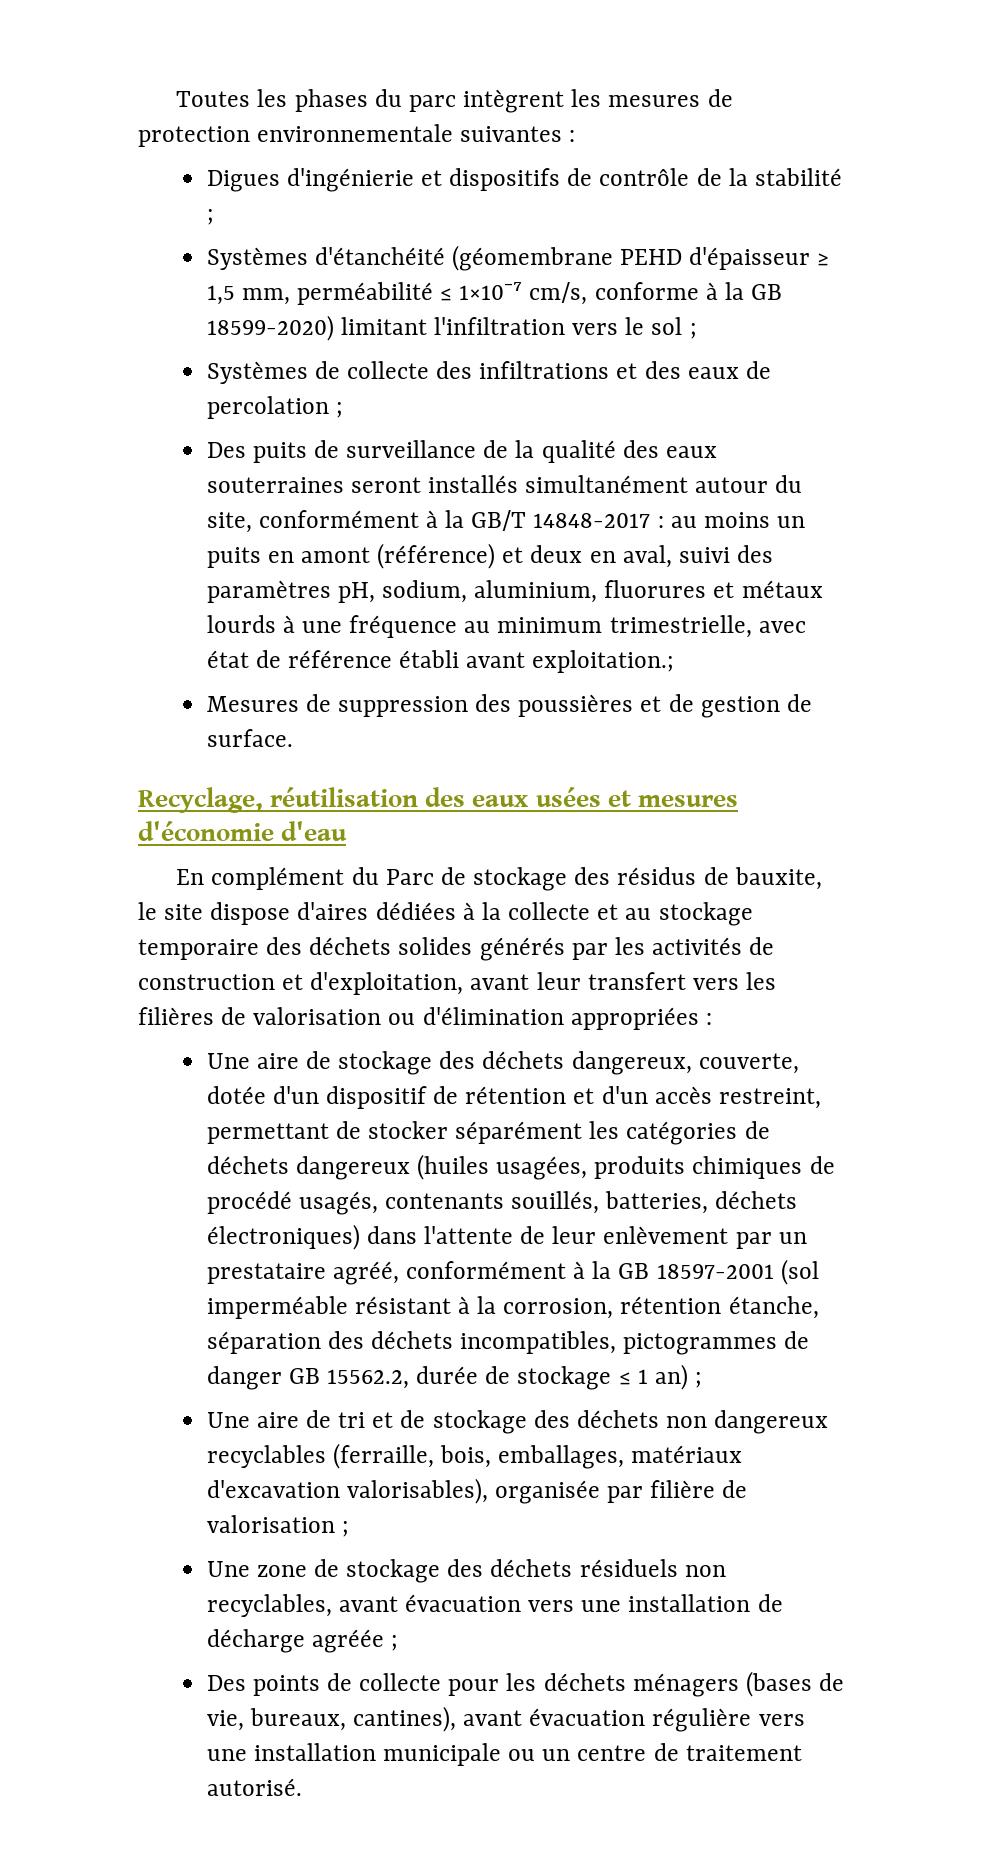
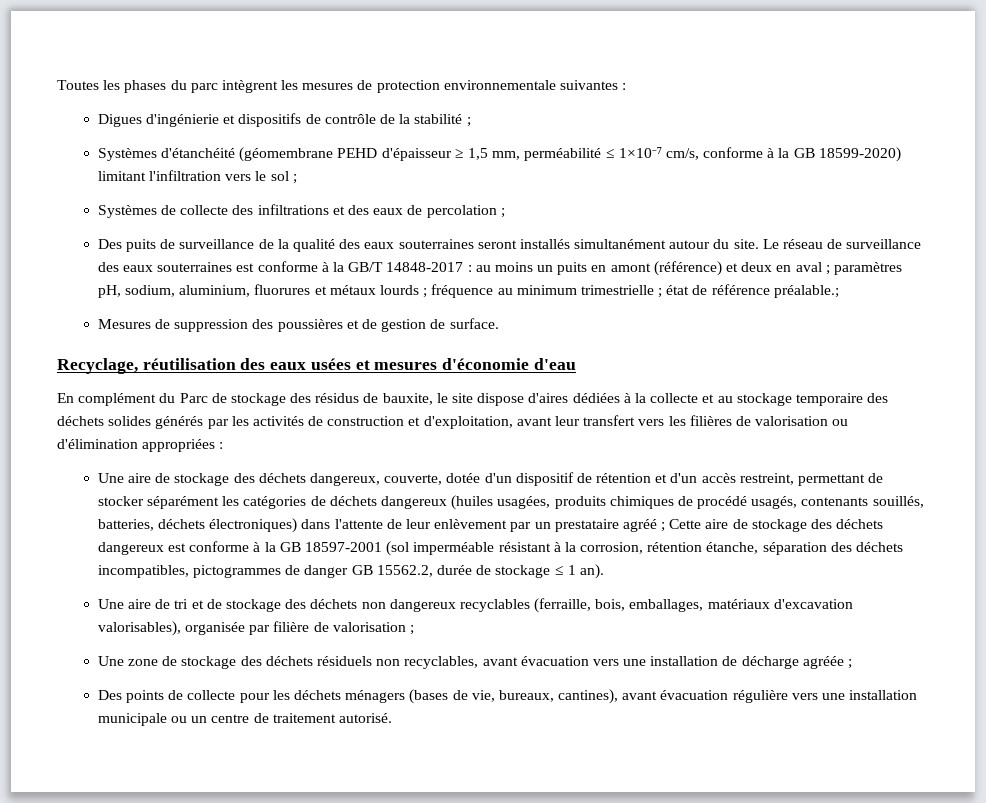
- Des puits de surveillance de la qualité des eaux souterraines seront installés simultanément autour du site, conformément à la GB/T 14848-2017 : au moins un puits en amont (référence) et deux en aval, suivi des paramètres pH, sodium, aluminium, fluorures et métaux lourds à une fréquence au minimum trimestrielle, avec état de référence établi avant exploitation.;
+ Des puits de surveillance de la qualité des eaux souterraines seront installés simultanément autour du site. Le réseau de surveillance des eaux souterraines est conforme à la GB/T 14848-2017 : au moins un puits en amont (référence) et deux en aval ; paramètres pH, sodium, aluminium, fluorures et métaux lourds ; fréquence au minimum trimestrielle ; état de référence préalable.;
- Une aire de stockage des déchets dangereux, couverte, dotée d'un dispositif de rétention et d'un accès restreint, permettant de stocker séparément les catégories de déchets dangereux (huiles usagées, produits chimiques de procédé usagés, contenants souillés, batteries, déchets électroniques) dans l'attente de leur enlèvement par un prestataire agréé, conformément à la GB 18597-2001 (sol imperméable résistant à la corrosion, rétention étanche, séparation des déchets incompatibles, pictogrammes de danger GB 15562.2, durée de stockage ≤ 1 an) ;
+ Une aire de stockage des déchets dangereux, couverte, dotée d'un dispositif de rétention et d'un accès restreint, permettant de stocker séparément les catégories de déchets dangereux (huiles usagées, produits chimiques de procédé usagés, contenants souillés, batteries, déchets électroniques) dans l'attente de leur enlèvement par un prestataire agréé ; Cette aire de stockage des déchets dangereux est conforme à la GB 18597-2001 (sol imperméable résistant à la corrosion, rétention étanche, séparation des déchets incompatibles, pictogrammes de danger GB 15562.2, durée de stockage ≤ 1 an).

